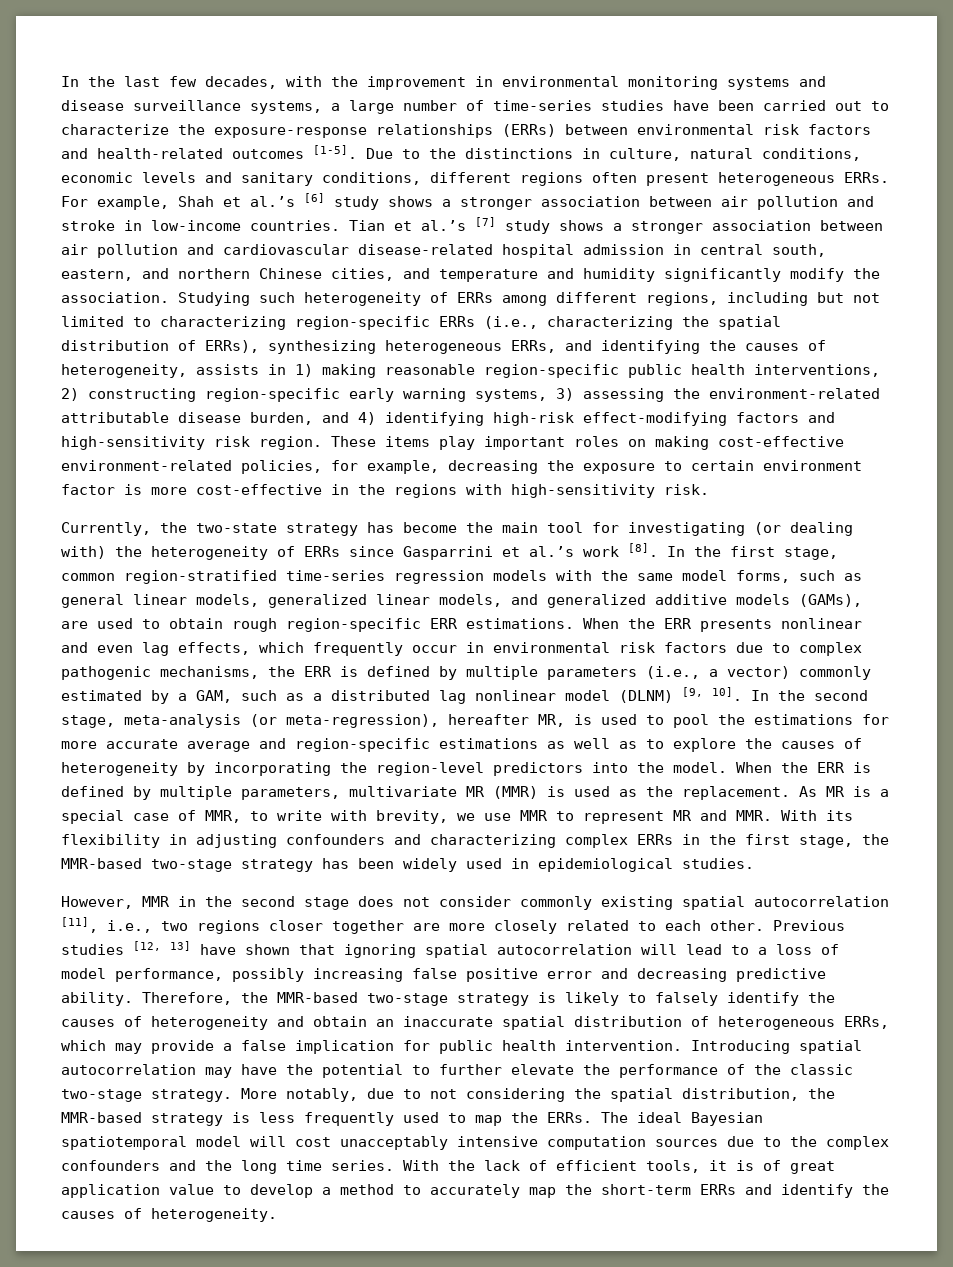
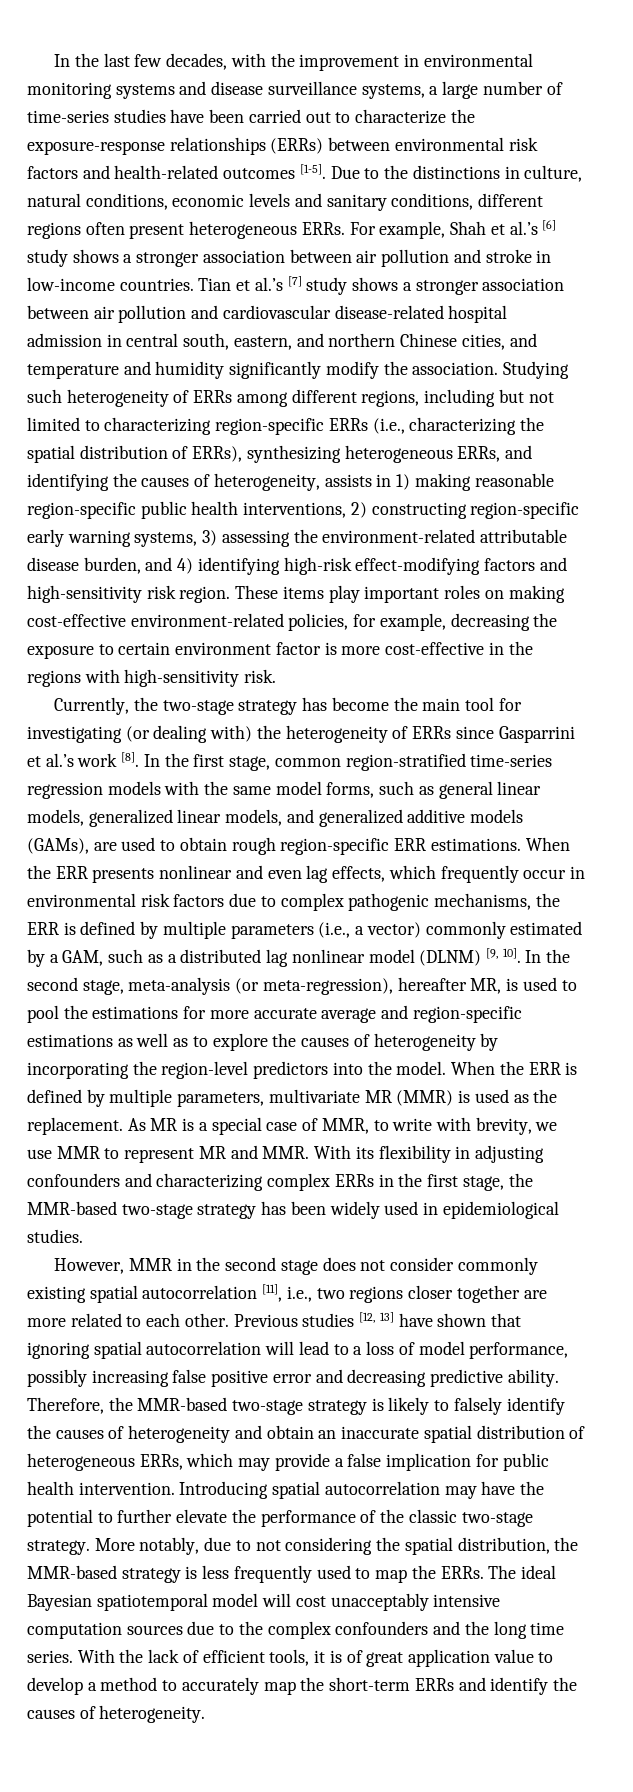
- Currently, the two-state strategy has become the main tool for investigating (or dealing with) the heterogeneity of ERRs since Gasparrini et al.’s work [8].
+ Currently, the two-stage strategy has become the main tool for investigating (or dealing with) the heterogeneity of ERRs since Gasparrini et al.’s work [8].
- However, MMR in the second stage does not consider commonly existing spatial autocorrelation [11], i.e., two regions closer together are more closely related to each other.
+ However, MMR in the second stage does not consider commonly existing spatial autocorrelation [11], i.e., two regions closer together are more related to each other.

